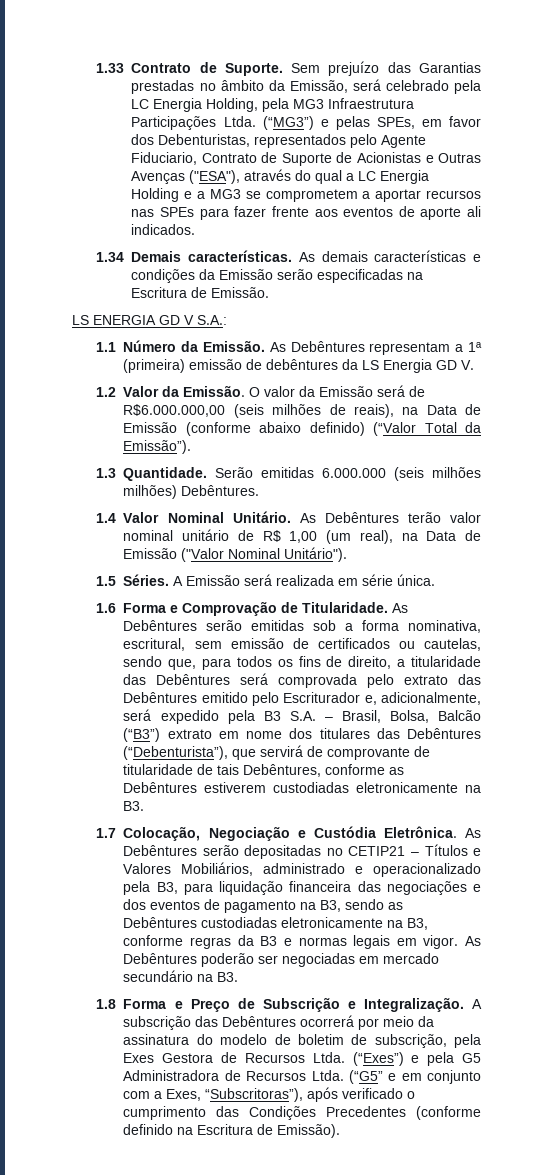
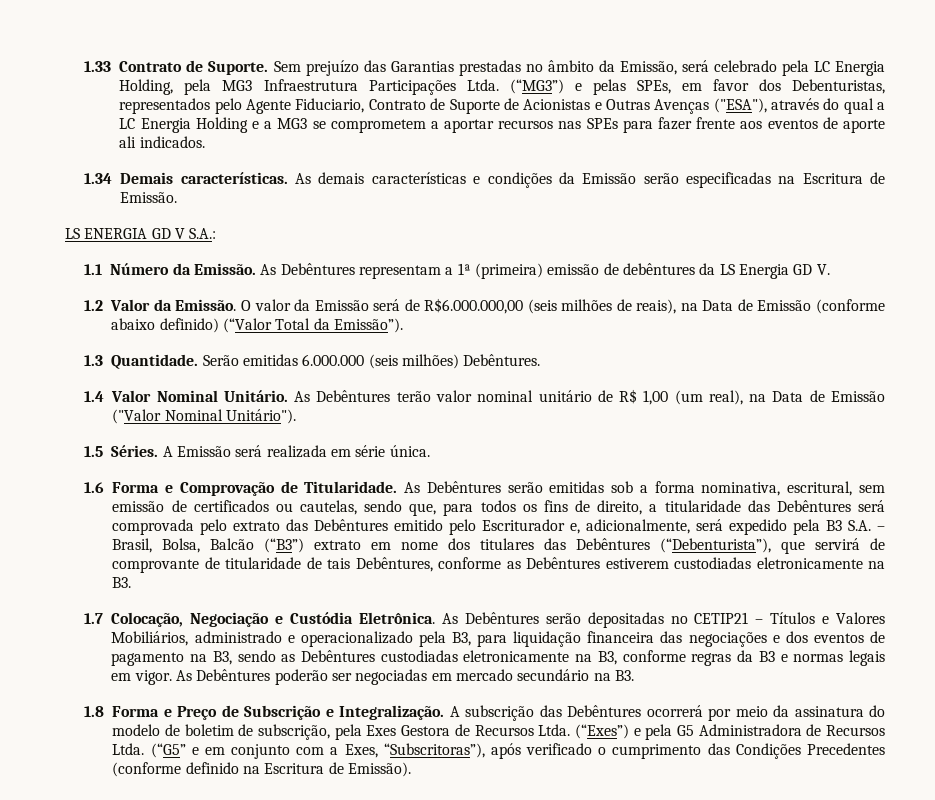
- Serão emitidas 6.000.000 (seis milhões milhões) Debêntures.
+ Serão emitidas 6.000.000 (seis milhões) Debêntures.

